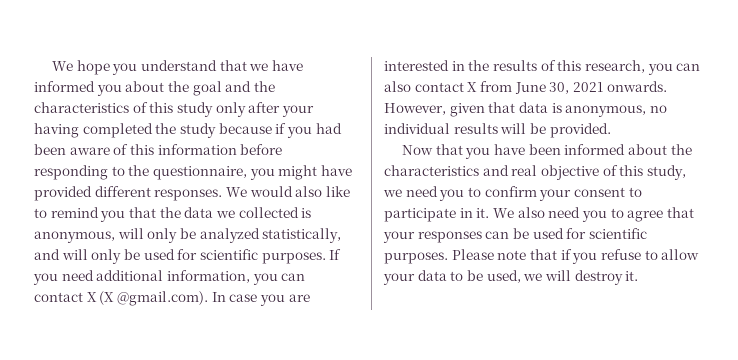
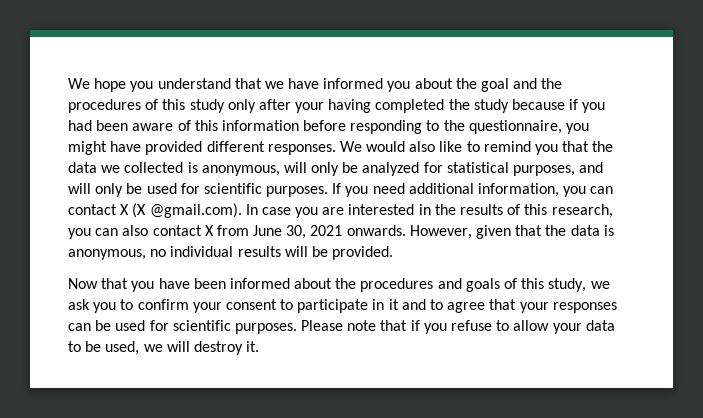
- We hope you understand that we have informed you about the goal and the characteristics of this study only after your having completed the study because if you had been aware of this information before responding to the questionnaire, you might have provided different responses.
+ We hope you understand that we have informed you about the goal and the procedures of this study only after your having completed the study because if you had been aware of this information before responding to the questionnaire, you might have provided different responses.
- We would also like to remind you that the data we collected is anonymous, will only be analyzed statistically, and will only be used for scientific purposes.
+ We would also like to remind you that the data we collected is anonymous, will only be analyzed for statistical purposes, and will only be used for scientific purposes.
- However, given that data is anonymous, no individual results will be provided.
+ However, given that the data is anonymous, no individual results will be provided.
- Now that you have been informed about the characteristics and real objective of this study, we need you to confirm your consent to participate in it. We also need you to agree that your responses can be used for scientific purposes.
+ Now that you have been informed about the procedures and goals of this study, we ask you to confirm your consent to participate in it and to agree that your responses can be used for scientific purposes.

